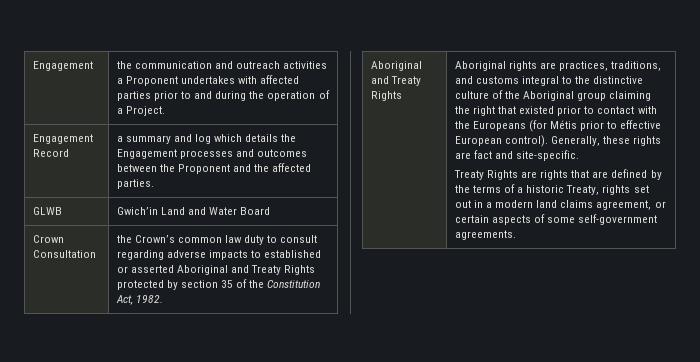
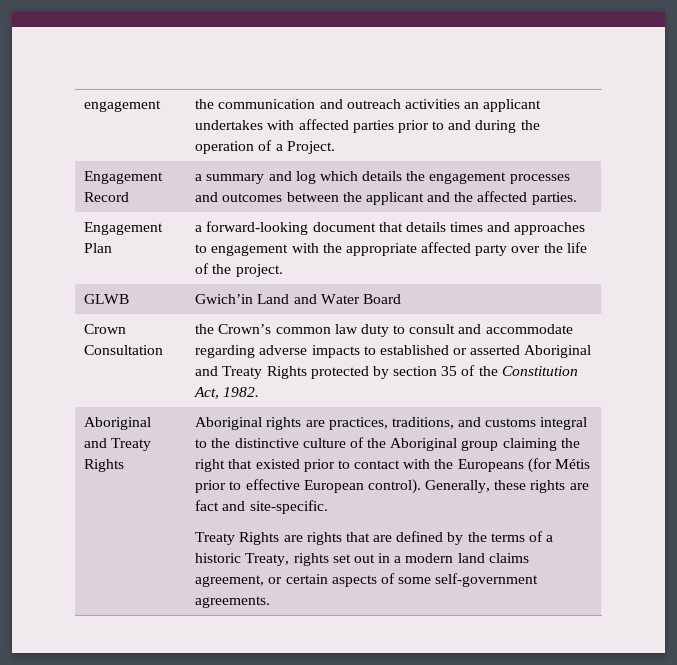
- Engagement | the communication and outreach activities a Proponent undertakes with affected parties prior to and during the operation of a Project.
+ engagement | the communication and outreach activities an applicant undertakes with affected parties prior to and during the operation of a Project.
- Engagement Record | a summary and log which details the Engagement processes and outcomes between the Proponent and the affected parties.
+ Engagement Record | a summary and log which details the engagement processes and outcomes between the applicant and the affected parties.
+ Engagement Plan | a forward-looking document that details times and approaches to engagement with the appropriate affected party over the life of the project.
- Crown Consultation | the Crown’s common law duty to consult regarding adverse impacts to established or asserted Aboriginal and Treaty Rights protected by section 35 of the Constitution Act, 1982.
+ Crown Consultation | the Crown’s common law duty to consult and accommodate regarding adverse impacts to established or asserted Aboriginal and Treaty Rights protected by section 35 of the Constitution Act, 1982.

